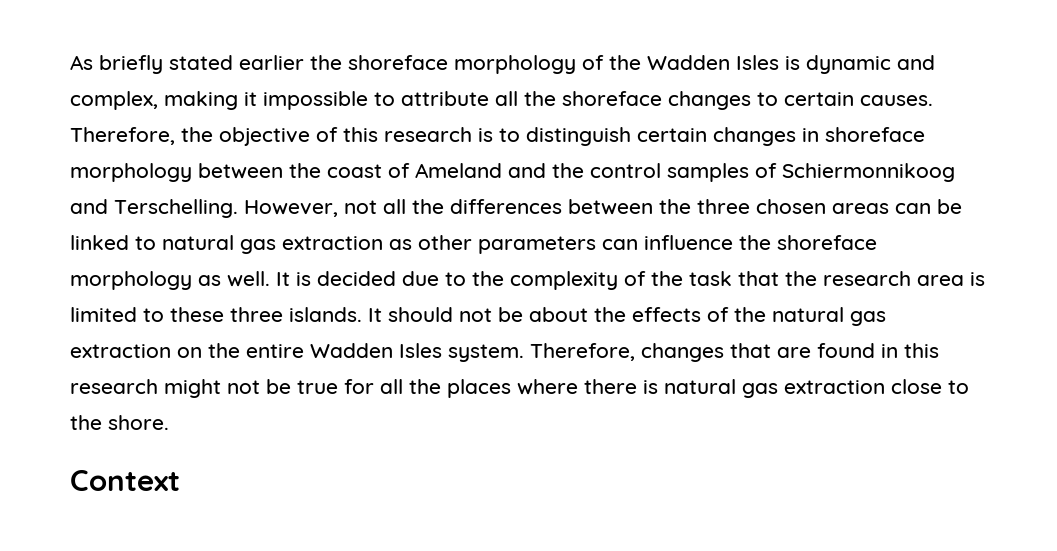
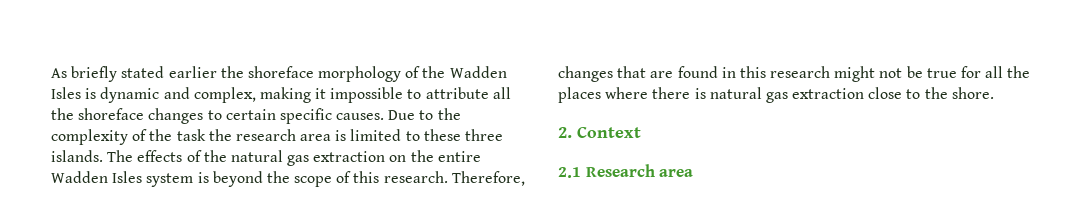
- As briefly stated earlier the shoreface morphology of the Wadden Isles is dynamic and complex, making it impossible to attribute all the shoreface changes to certain causes. Therefore, the objective of this research is to distinguish certain changes in shoreface morphology between the coast of Ameland and the control samples of Schiermonnikoog and Terschelling. However, not all the differences between the three chosen areas can be linked to natural gas extraction as other parameters can influence the shoreface morphology as well. It is decided due to the complexity of the task that the research area is limited to these three islands.
+ As briefly stated earlier the shoreface morphology of the Wadden Isles is dynamic and complex, making it impossible to attribute all the shoreface changes to certain specific causes. Due to the complexity of the task the research area is limited to these three islands.
- It should not be about the effects of the natural gas extraction on the entire Wadden Isles system.
+ The effects of the natural gas extraction on the entire Wadden Isles system is beyond the scope of this research.
- Context
+ 2. Context
+ 2.1 Research area

